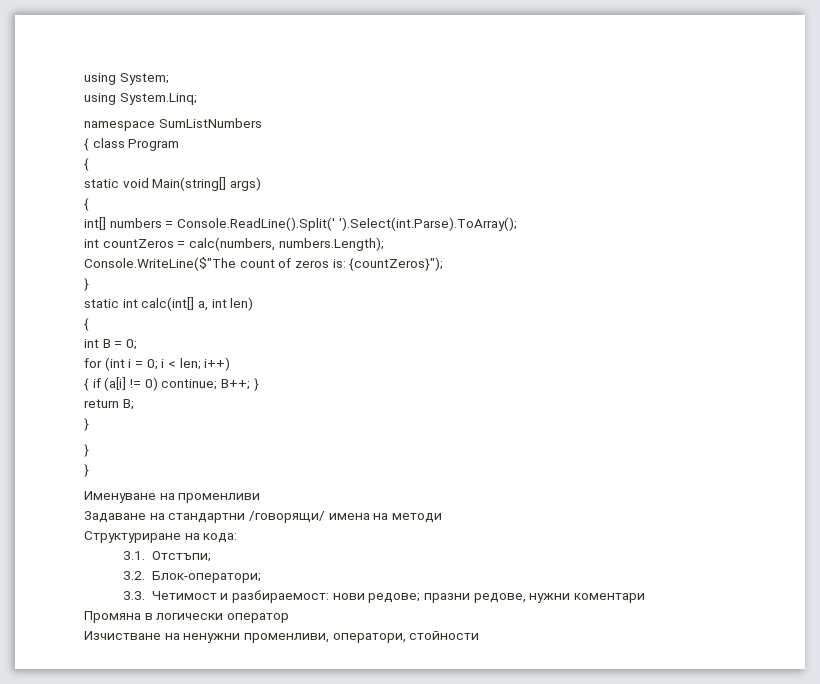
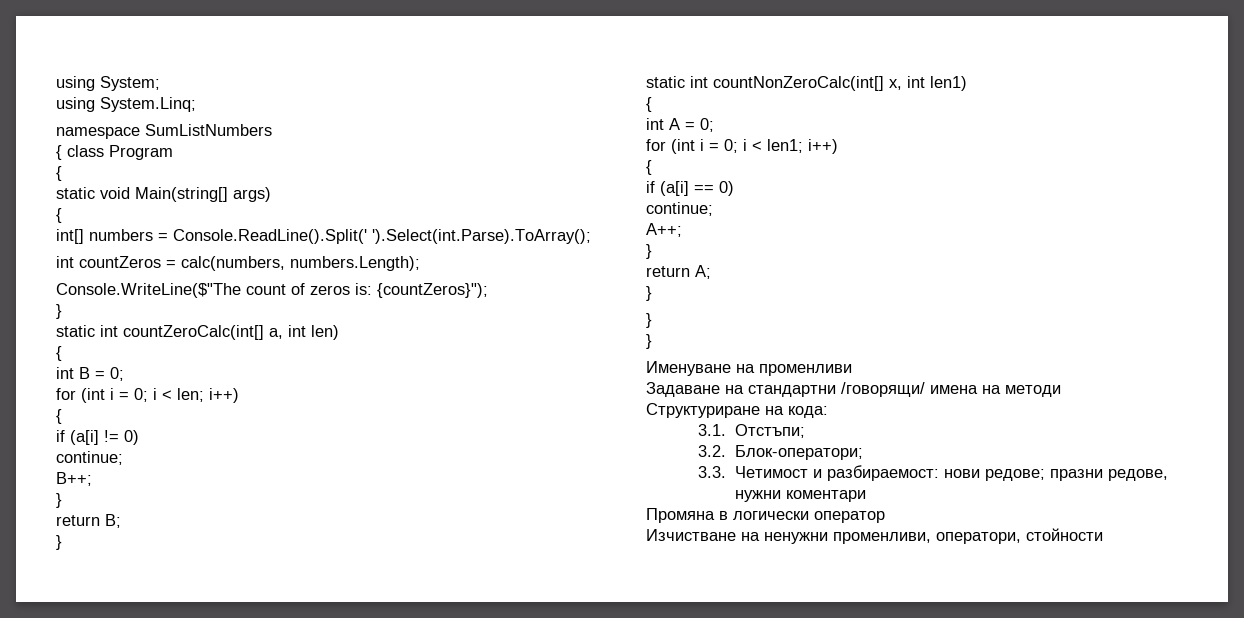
- static int calc(int[] a, int len)
+ static int countZeroCalc(int[] a, int len)
  for (int i = 0; i < len; i++)
- { if (a[i] != 0) continue; B++; }
+ {
+ if (a[i] != 0)
+ continue;
+ B++;
+ }
+ static int countNonZeroCalc(int[] x, int len1)
+ {
+ int A = 0;
+ for (int i = 0; i < len1; i++)
+ {
+ if (a[i] == 0)
+ continue;
+ A++;
+ }
+ return A;
+ }

